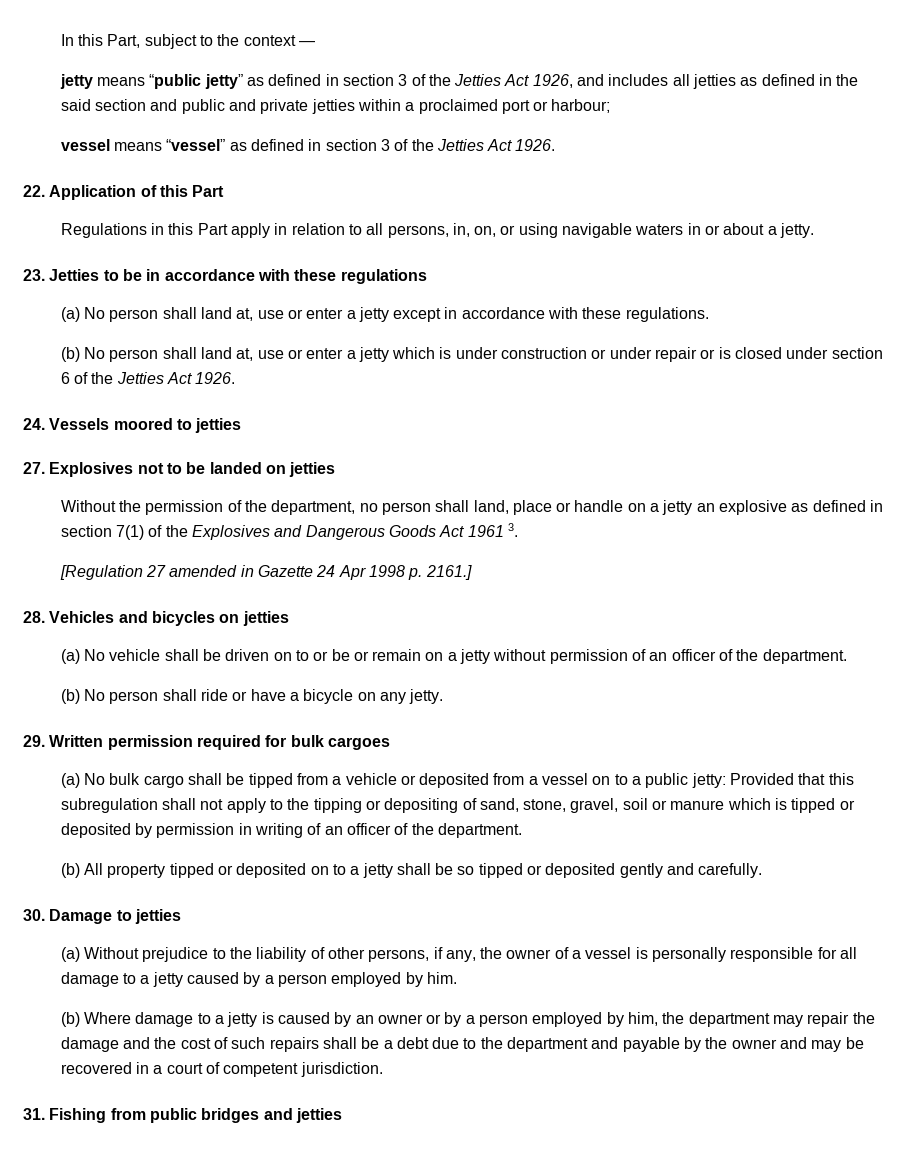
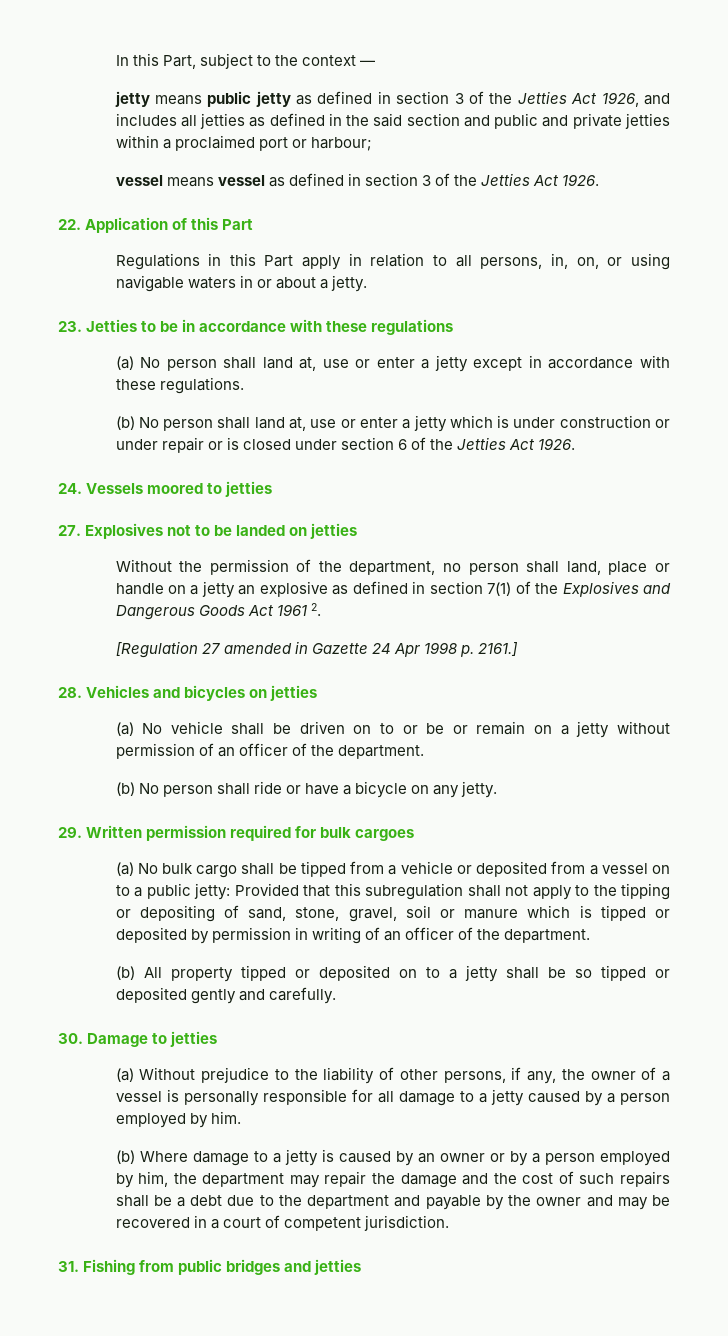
- jetty means “public jetty” as defined in section 3 of the Jetties Act 1926, and includes all jetties as defined in the said section and public and private jetties within a proclaimed port or harbour;
+ jetty means public jetty as defined in section 3 of the Jetties Act 1926, and includes all jetties as defined in the said section and public and private jetties within a proclaimed port or harbour;
- vessel means “vessel” as defined in section 3 of the Jetties Act 1926.
+ vessel means vessel as defined in section 3 of the Jetties Act 1926.
- Without the permission of the department, no person shall land, place or handle on a jetty an explosive as defined in section 7(1) of the Explosives and Dangerous Goods Act 1961 3.
+ Without the permission of the department, no person shall land, place or handle on a jetty an explosive as defined in section 7(1) of the Explosives and Dangerous Goods Act 1961 2.

